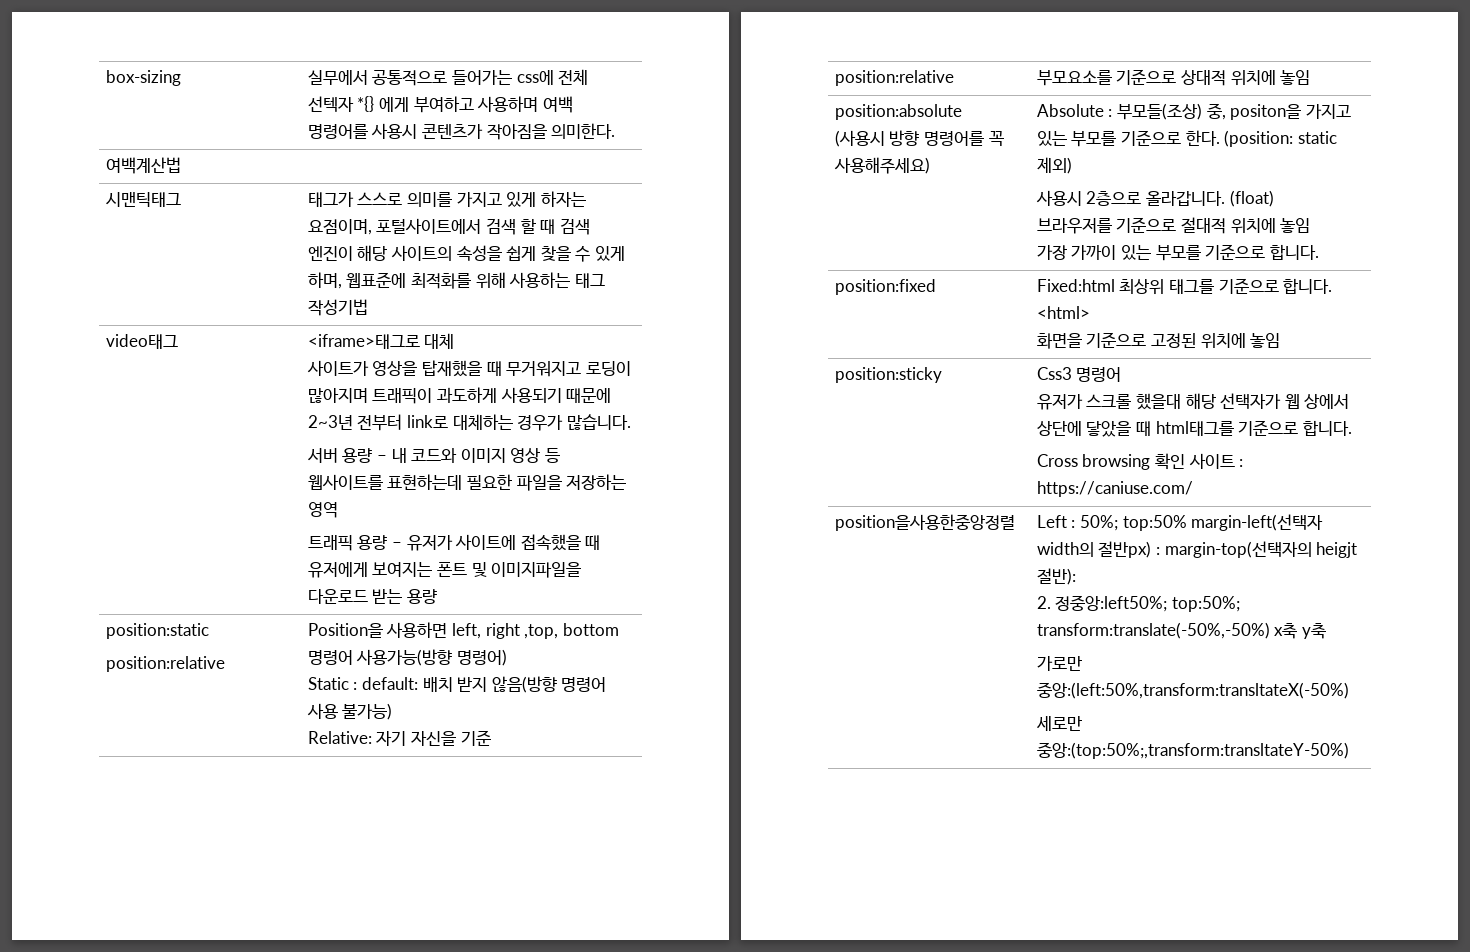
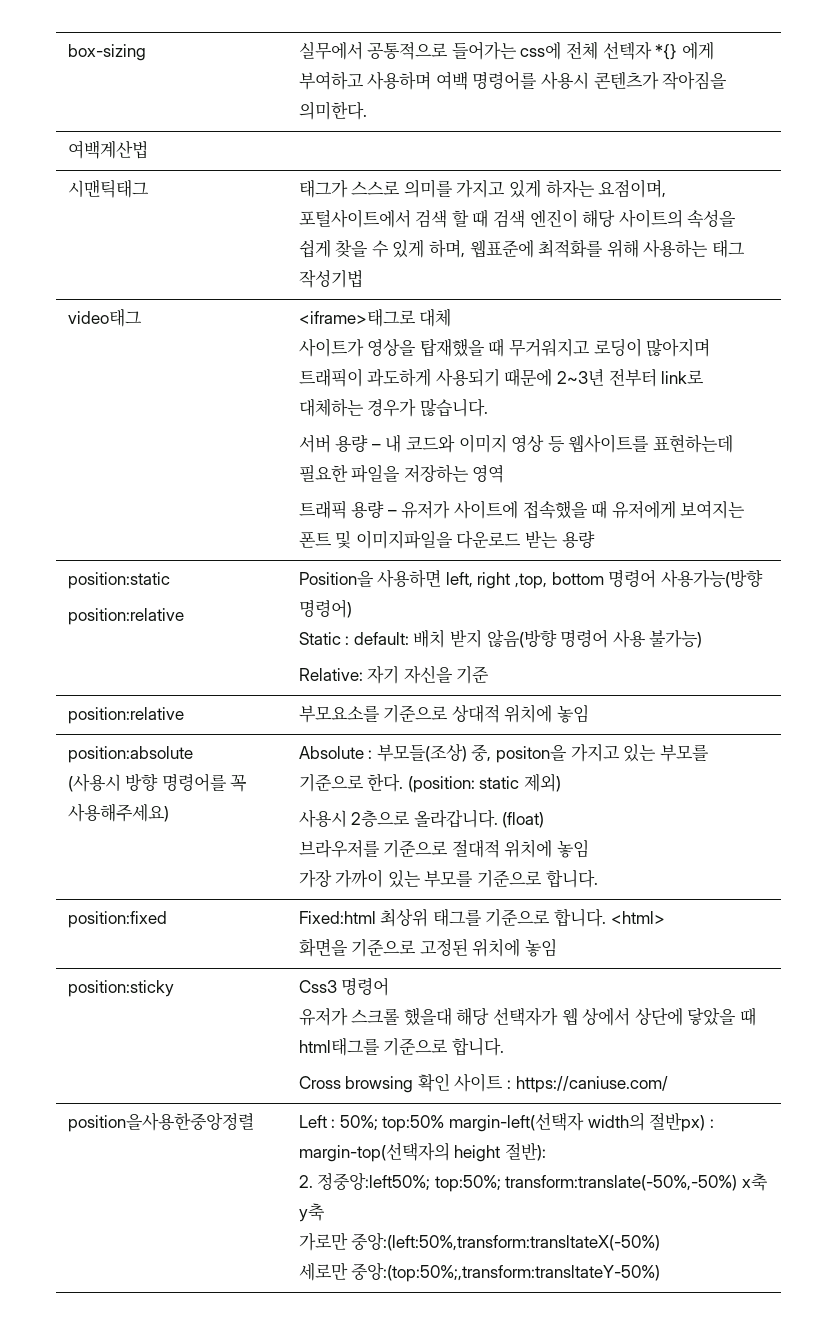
- position을사용한중앙정렬 | Left : 50%; top:50% margin-left(선택자 width의 절반px) : margin-top(선택자의 heigjt 절반):
+ position을사용한중앙정렬 | Left : 50%; top:50% margin-left(선택자 width의 절반px) : margin-top(선택자의 height 절반):

